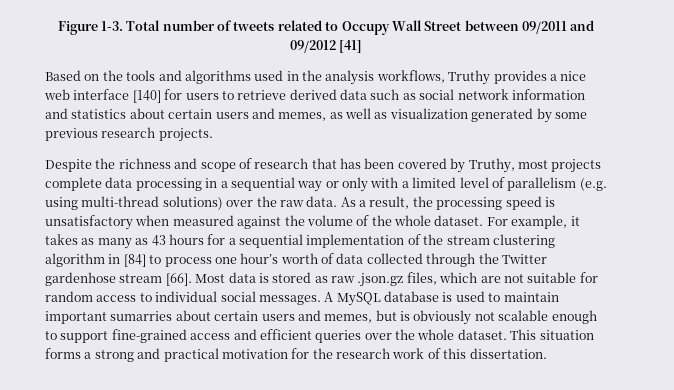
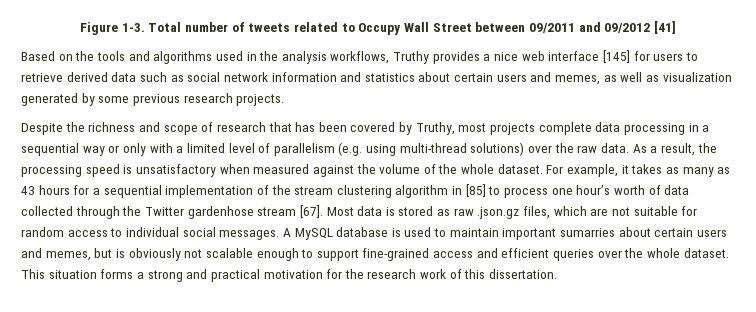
- Based on the tools and algorithms used in the analysis workflows, Truthy provides a nice web interface [140] for users to retrieve derived data such as social network information and statistics about certain users and memes, as well as visualization generated by some previous research projects.
+ Based on the tools and algorithms used in the analysis workflows, Truthy provides a nice web interface [145] for users to retrieve derived data such as social network information and statistics about certain users and memes, as well as visualization generated by some previous research projects.
- For example, it takes as many as 43 hours for a sequential implementation of the stream clustering algorithm in [84] to process one hour’s worth of data collected through the Twitter gardenhose stream [66].
+ For example, it takes as many as 43 hours for a sequential implementation of the stream clustering algorithm in [85] to process one hour’s worth of data collected through the Twitter gardenhose stream [67].

